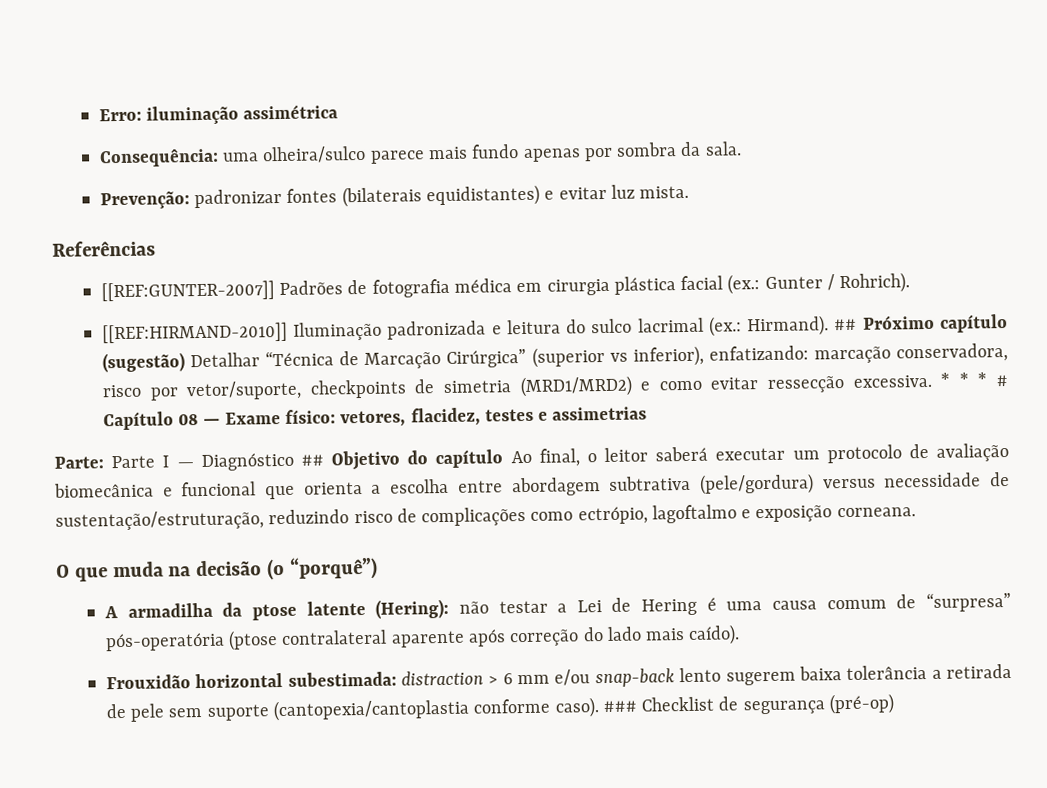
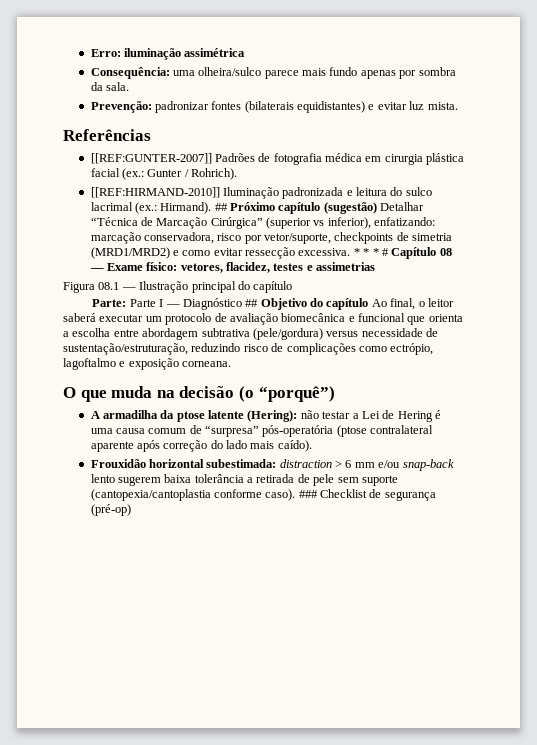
+ Figura 08.1 — Ilustração principal do capítulo

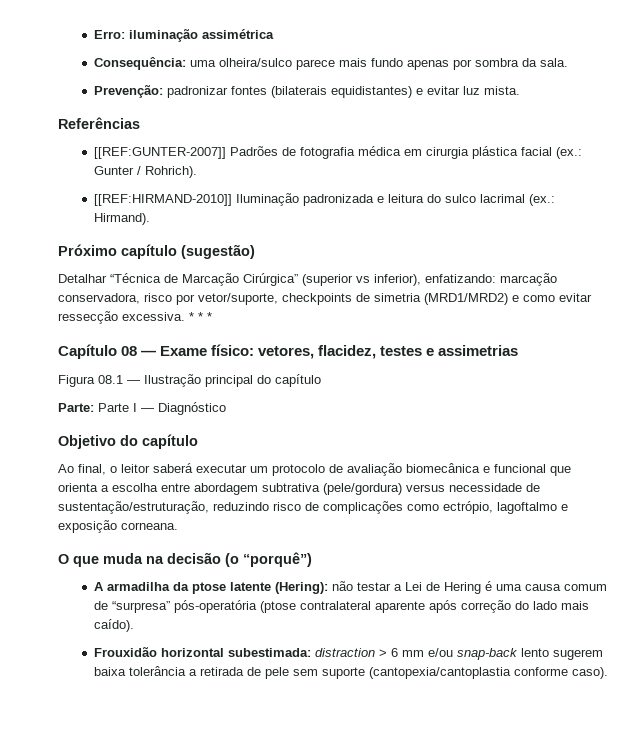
- [[REF:HIRMAND-2010]] Iluminação padronizada e leitura do sulco lacrimal (ex.: Hirmand). ## Próximo capítulo (sugestão) Detalhar “Técnica de Marcação Cirúrgica” (superior vs inferior), enfatizando: marcação conservadora, risco por vetor/suporte, checkpoints de simetria (MRD1/MRD2) e como evitar ressecção excessiva.
+ [[REF:HIRMAND-2010]] Iluminação padronizada e leitura do sulco lacrimal (ex.: Hirmand).
+ Próximo capítulo (sugestão)
+ Detalhar “Técnica de Marcação Cirúrgica” (superior vs inferior), enfatizando: marcação conservadora, risco por vetor/suporte, checkpoints de simetria (MRD1/MRD2) e como evitar ressecção excessiva.
- * * * # Capítulo 08 — Exame físico: vetores, flacidez, testes e assimetrias
+ * * *
+ Capítulo 08 — Exame físico: vetores, flacidez, testes e assimetrias
- Parte: Parte I — Diagnóstico ## Objetivo do capítulo Ao final, o leitor saberá executar um protocolo de avaliação biomecânica e funcional que orienta a escolha entre abordagem subtrativa (pele/gordura) versus necessidade de sustentação/estruturação, reduzindo risco de complicações como ectrópio, lagoftalmo e exposição corneana.
+ Parte: Parte I — Diagnóstico
+ Objetivo do capítulo
+ Ao final, o leitor saberá executar um protocolo de avaliação biomecânica e funcional que orienta a escolha entre abordagem subtrativa (pele/gordura) versus necessidade de sustentação/estruturação, reduzindo risco de complicações como ectrópio, lagoftalmo e exposição corneana.
- ### Checklist de segurança (pré-op)

